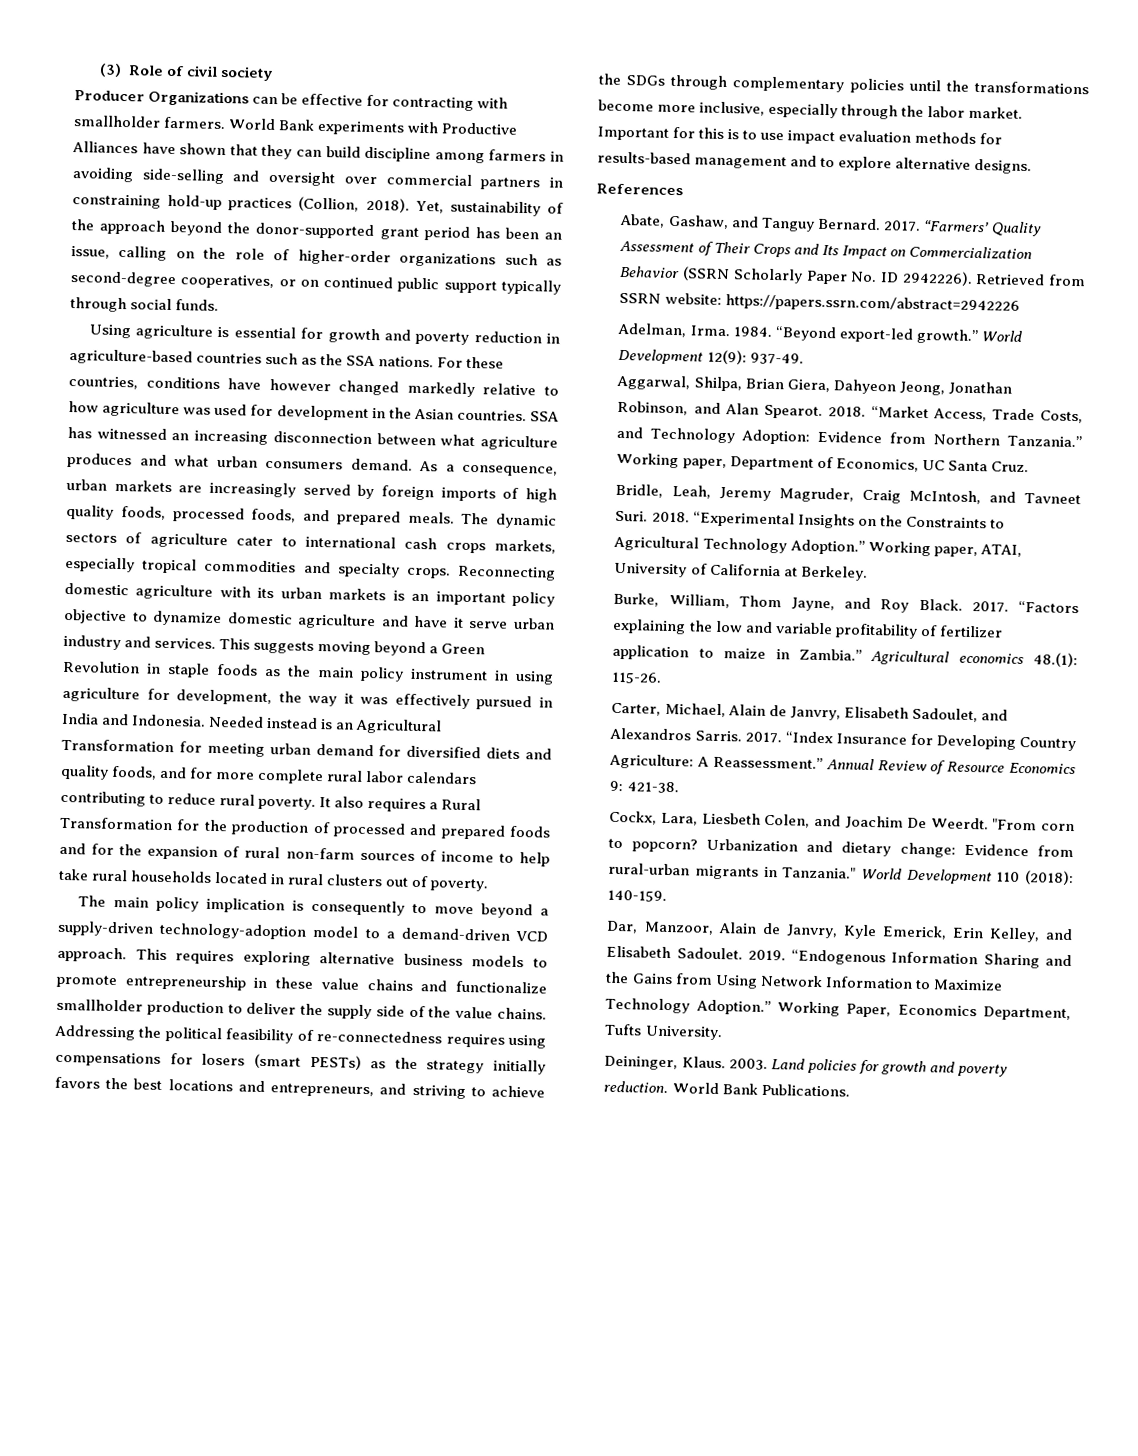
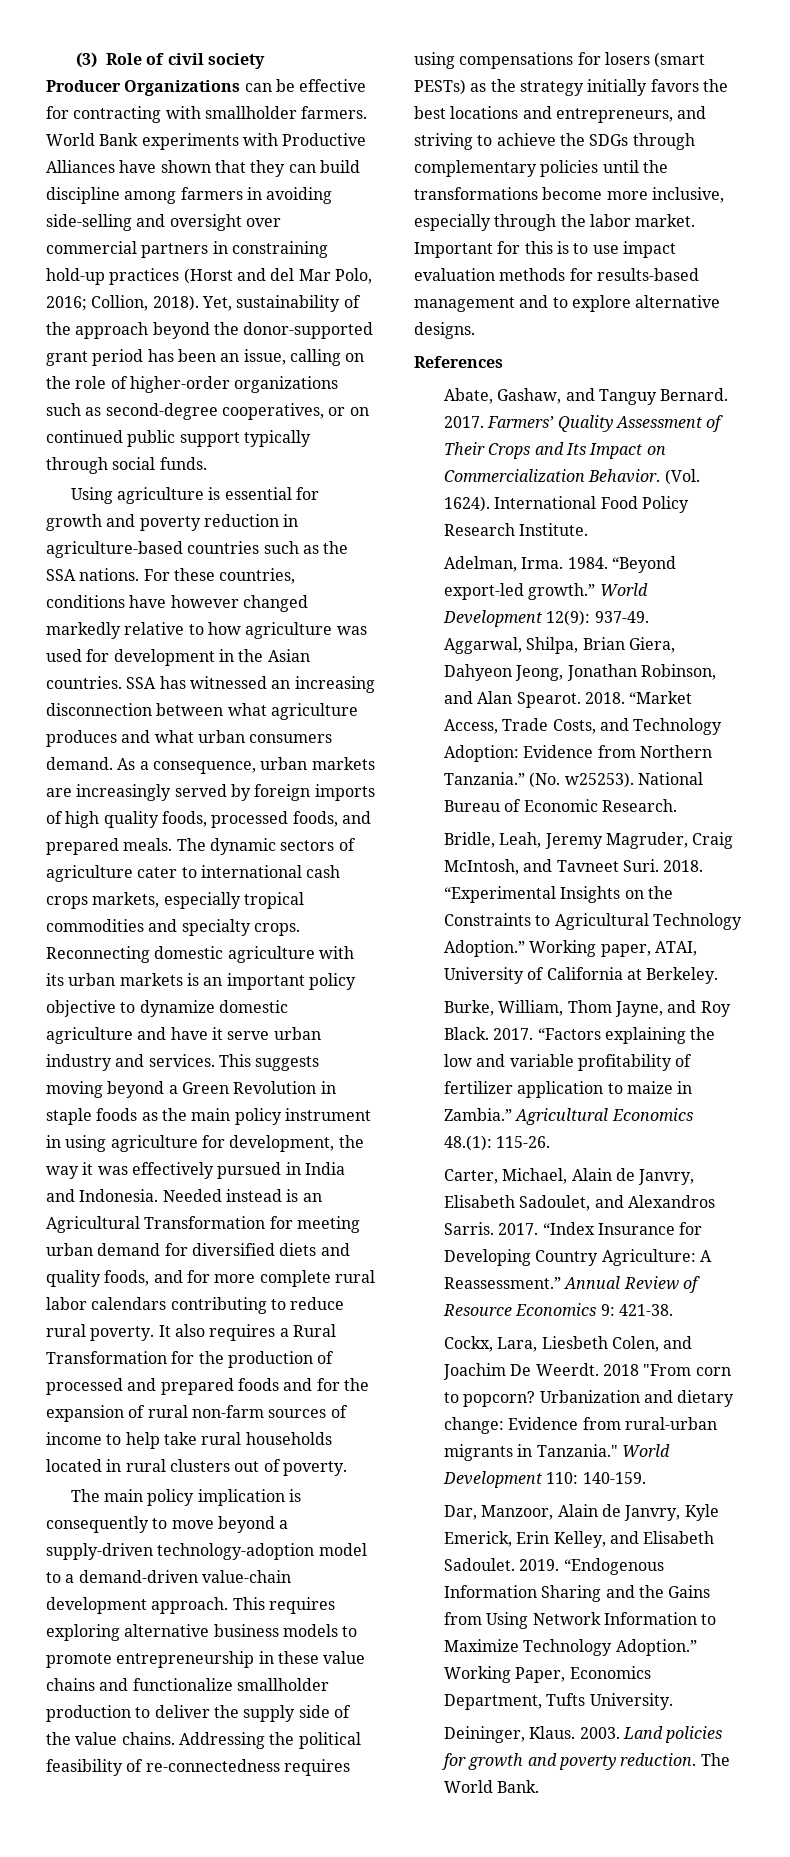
- World Bank experiments with Productive Alliances have shown that they can build discipline among farmers in avoiding side-selling and oversight over commercial partners in constraining hold-up practices (Collion, 2018).
+ World Bank experiments with Productive Alliances have shown that they can build discipline among farmers in avoiding side-selling and oversight over commercial partners in constraining hold-up practices (Horst and del Mar Polo, 2016; Collion, 2018).
- The main policy implication is consequently to move beyond a supply-driven technology-adoption model to a demand-driven VCD approach.
+ The main policy implication is consequently to move beyond a supply-driven technology-adoption model to a demand-driven value-chain development approach.
- “Farmers’ Quality Assessment of Their Crops and Its Impact on Commercialization Behavior (SSRN Scholarly Paper No. ID 2942226). Retrieved from SSRN website: https://papers.ssrn.com/abstract=2942226
+ Farmers’ Quality Assessment of Their Crops and Its Impact on Commercialization Behavior. (Vol. 1624). International Food Policy Research Institute.
- Working paper, Department of Economics, UC Santa Cruz.
+ (No. w25253). National Bureau of Economic Research.
- Agricultural economics 48.(1): 115-26.
+ Agricultural Economics 48.(1): 115-26.
- "From corn to popcorn?
+ 2018 "From corn to popcorn?
- World Development 110 (2018): 140-159.
+ World Development 110: 140-159.
- World Bank Publications.
+ The World Bank.

